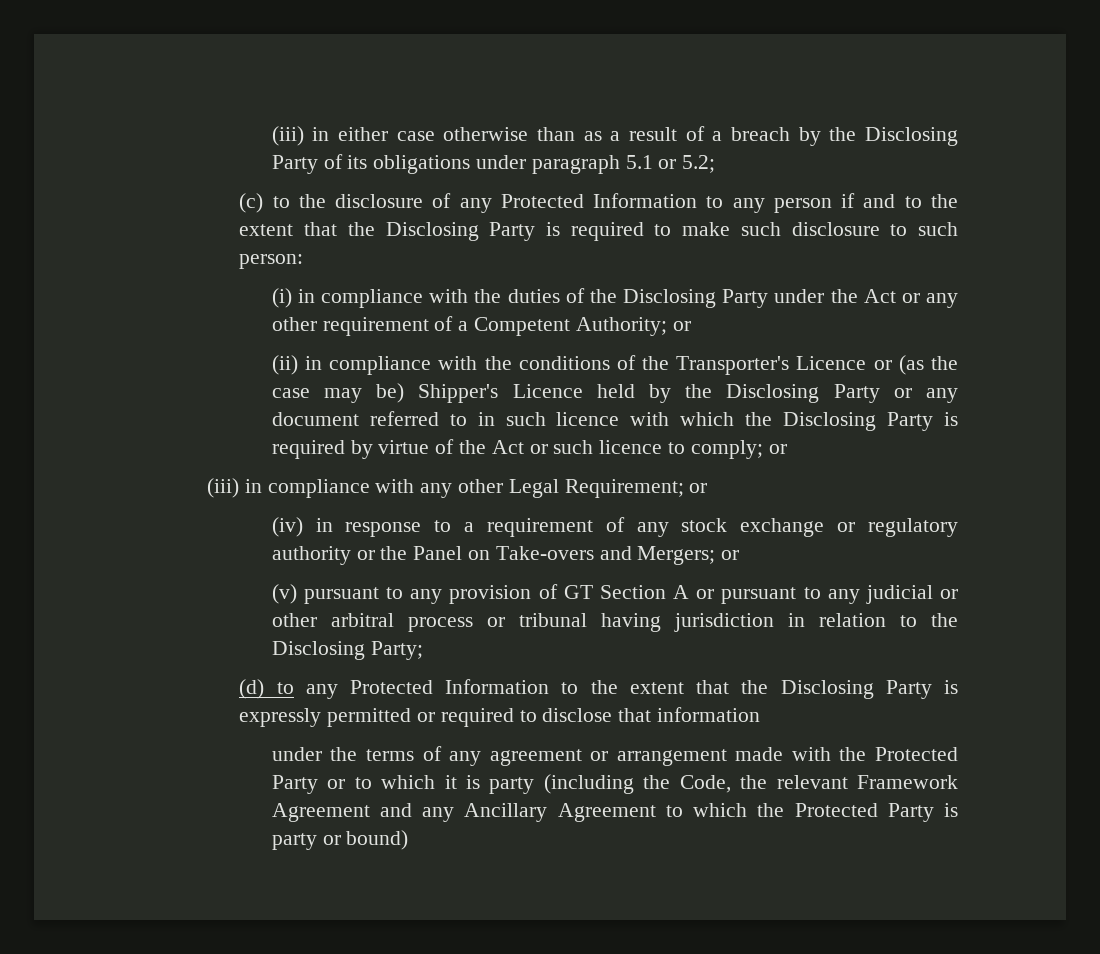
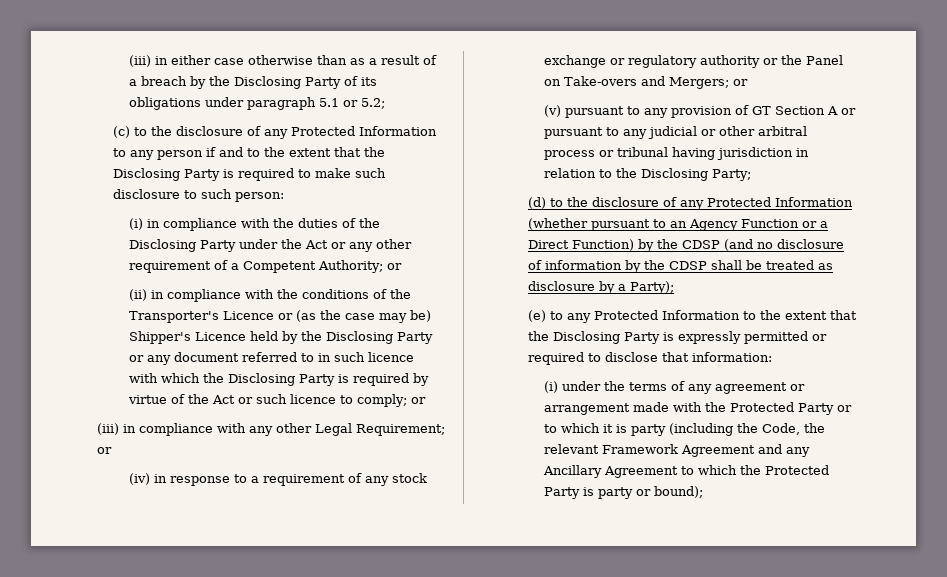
- (d) to any Protected Information to the extent that the Disclosing Party is expressly permitted or required to disclose that information
- under the terms of any agreement or arrangement made with the Protected Party or to which it is party (including the Code, the relevant Framework Agreement and any Ancillary Agreement to which the Protected Party is party or bound)
+ (d) to the disclosure of any Protected Information (whether pursuant to an Agency Function or a Direct Function) by the CDSP (and no disclosure of information by the CDSP shall be treated as disclosure by a Party);
+ (e) to any Protected Information to the extent that the Disclosing Party is expressly permitted or required to disclose that information:
+ (i) under the terms of any agreement or arrangement made with the Protected Party or to which it is party (including the Code, the relevant Framework Agreement and any Ancillary Agreement to which the Protected Party is party or bound);

